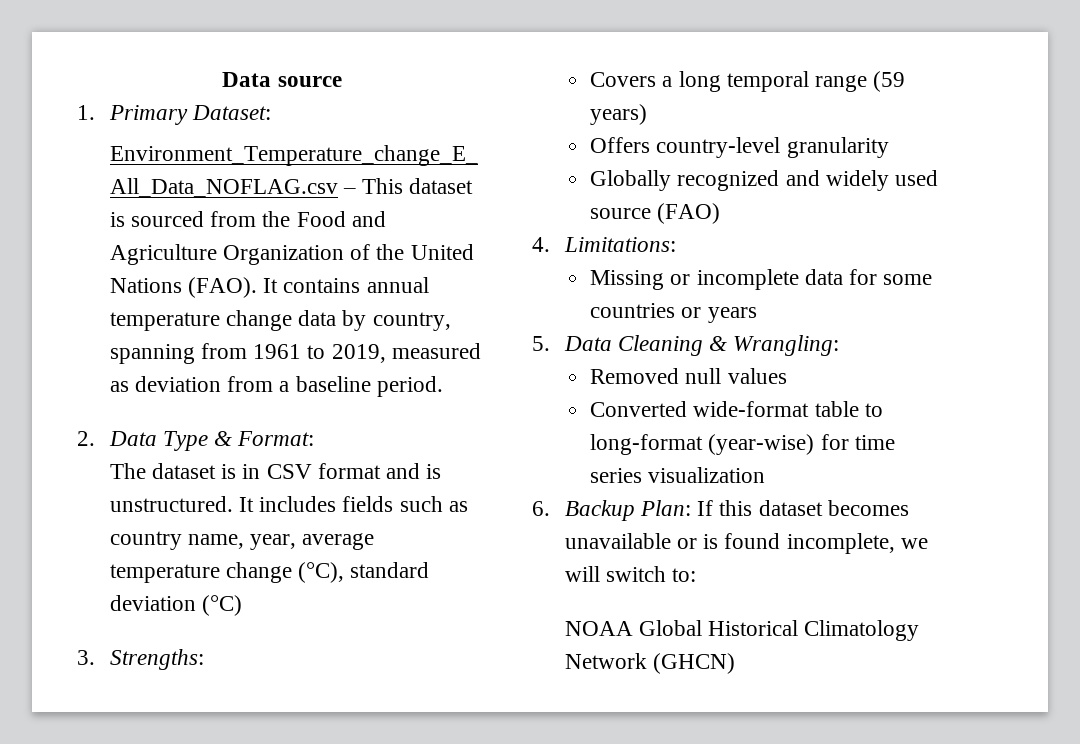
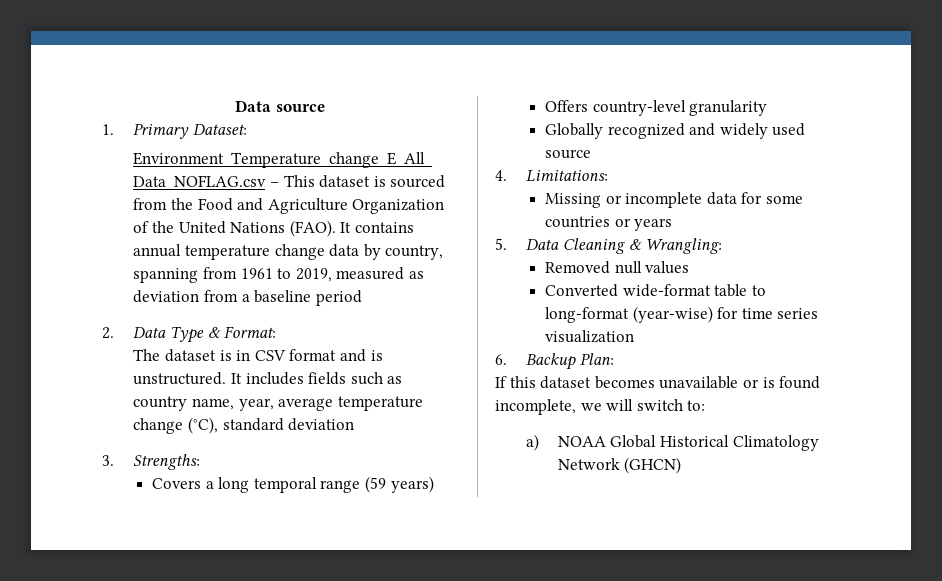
- It contains annual temperature change data by country, spanning from 1961 to 2019, measured as deviation from a baseline period.
+ It contains annual temperature change data by country, spanning from 1961 to 2019, measured as deviation from a baseline period
- It includes fields such as country name, year, average temperature change (°C), standard deviation (°C)
+ It includes fields such as country name, year, average temperature change (°C), standard deviation
- Globally recognized and widely used source (FAO)
+ Globally recognized and widely used source
- 6. Backup Plan: If this dataset becomes unavailable or is found incomplete, we will switch to:
+ 6. Backup Plan:
+ If this dataset becomes unavailable or is found incomplete, we will switch to:
- NOAA Global Historical Climatology Network (GHCN)
+ a) NOAA Global Historical Climatology Network (GHCN)

